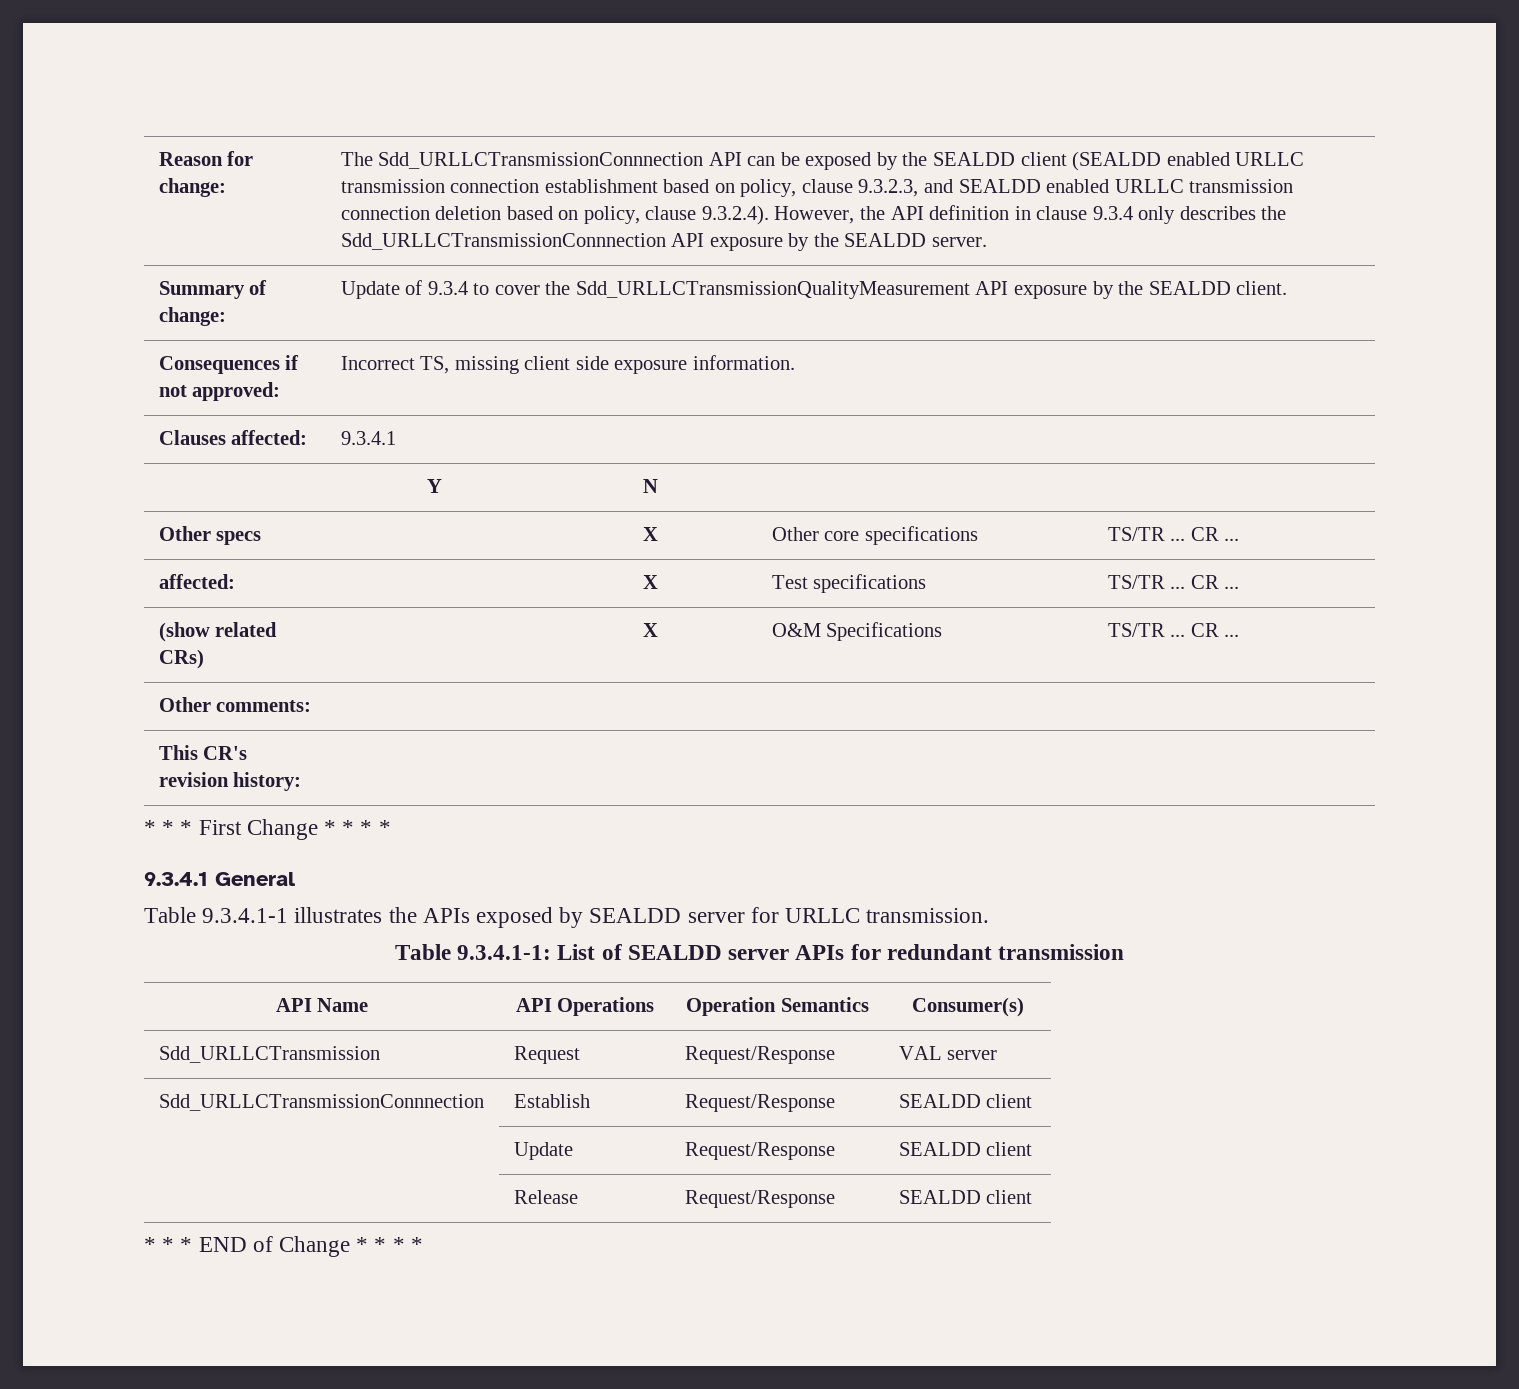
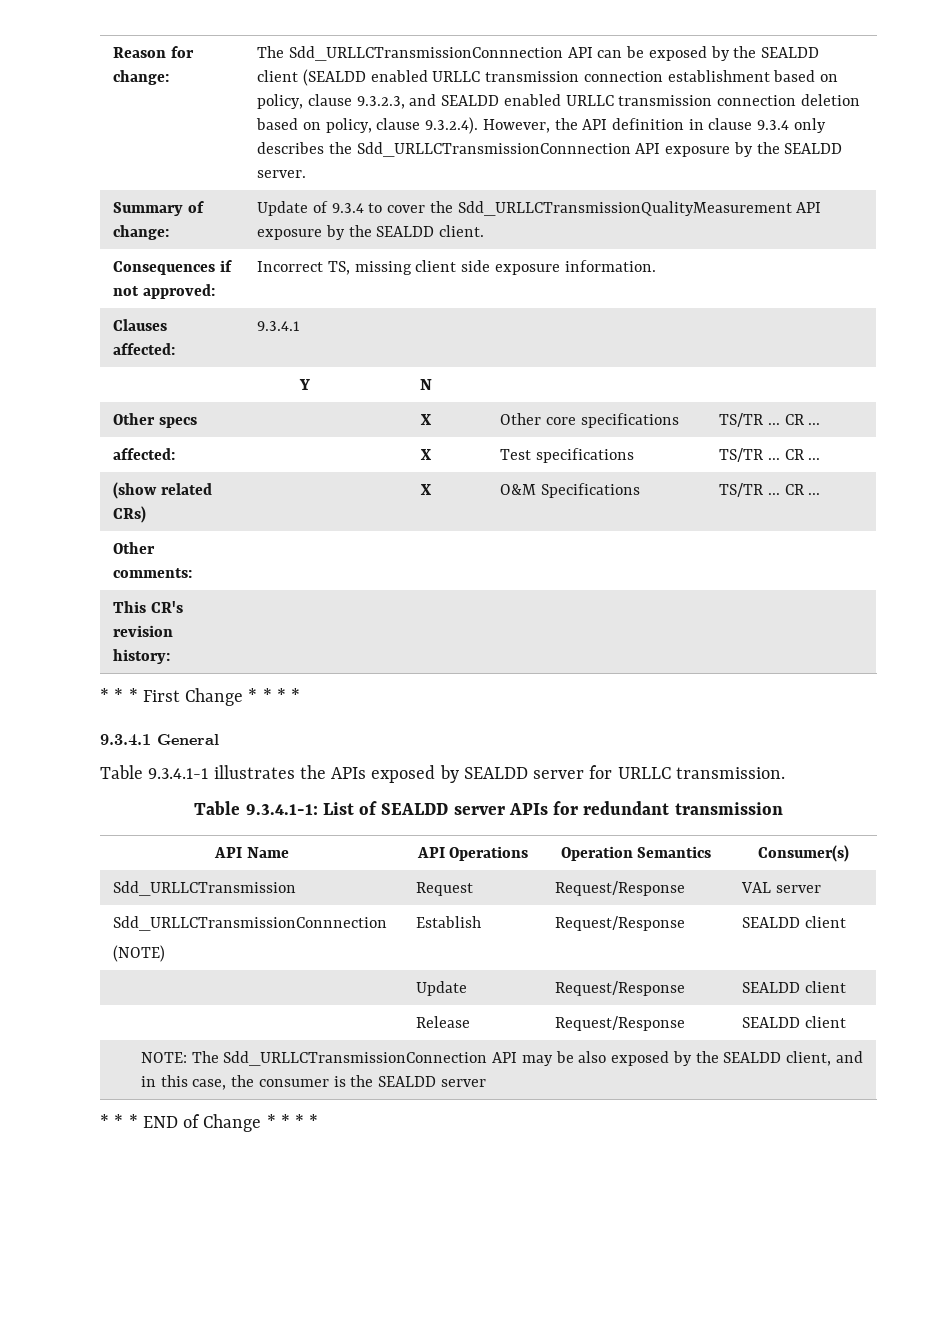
  Sdd_URLLCTransmission | Request | Request/Response | VAL server
- Sdd_URLLCTransmissionConnnection | Establish | Request/Response | SEALDD client
+ Sdd_URLLCTransmissionConnnection
+ (NOTE) | Establish | Request/Response | SEALDD client
+ NOTE: The Sdd_URLLCTransmissionConnection API may be also exposed by the SEALDD client, and in this case, the consumer is the SEALDD server

